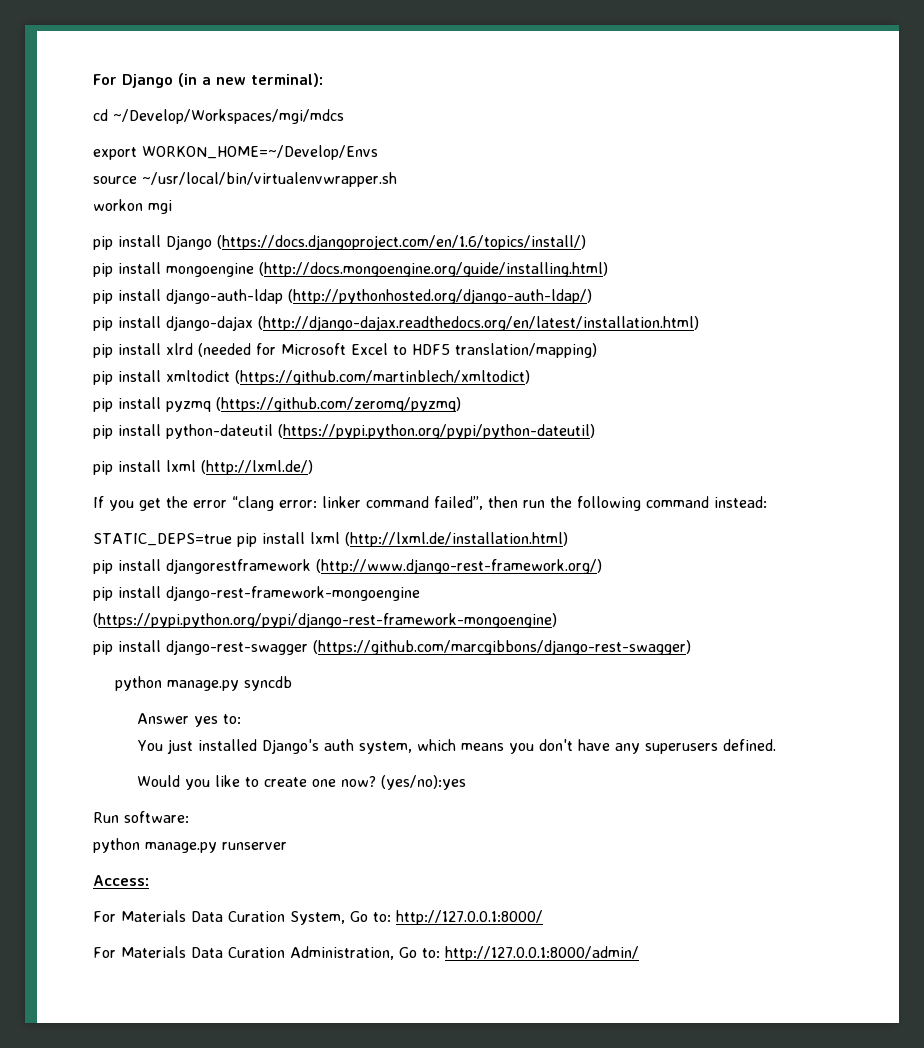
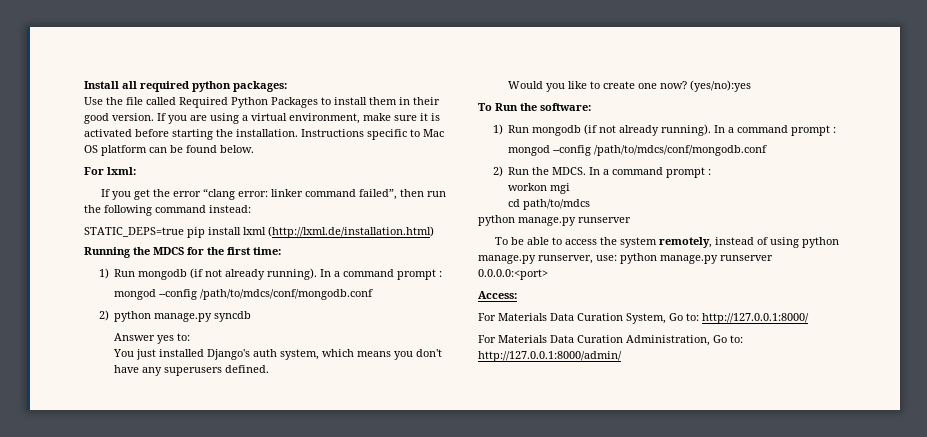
- For Django (in a new terminal):
- cd ~/Develop/Workspaces/mgi/mdcs
- export WORKON_HOME=~/Develop/Envs
- source ~/usr/local/bin/virtualenvwrapper.sh
- workon mgi
- pip install Django (https://docs.djangoproject.com/en/1.6/topics/install/)
- pip install mongoengine (http://docs.mongoengine.org/guide/installing.html)
- pip install django-auth-ldap (http://pythonhosted.org/django-auth-ldap/)
- pip install django-dajax (http://django-dajax.readthedocs.org/en/latest/installation.html)
- pip install xlrd (needed for Microsoft Excel to HDF5 translation/mapping)
- pip install xmltodict (https://github.com/martinblech/xmltodict)
- pip install pyzmq (https://github.com/zeromq/pyzmq)
- pip install python-dateutil (https://pypi.python.org/pypi/python-dateutil)
- pip install lxml (http://lxml.de/)
+ Install all required python packages:
+ Use the file called Required Python Packages to install them in their good version. If you are using a virtual environment, make sure it is activated before starting the installation. Instructions specific to Mac OS platform can be found below.
+ For lxml:
- pip install djangorestframework (http://www.django-rest-framework.org/)
- pip install django-rest-framework-mongoengine (https://pypi.python.org/pypi/django-rest-framework-mongoengine)
- pip install django-rest-swagger (https://github.com/marcgibbons/django-rest-swagger)
- python manage.py syncdb
+ Running the MDCS for the first time:
+ 1) Run mongodb (if not already running). In a command prompt :
+ mongod --config /path/to/mdcs/conf/mongodb.conf
+ 2) python manage.py syncdb
- Run software:
+ To Run the software:
+ 1) Run mongodb (if not already running). In a command prompt :
+ mongod --config /path/to/mdcs/conf/mongodb.conf
+ 2) Run the MDCS. In a command prompt :
+ workon mgi
+ cd path/to/mdcs
  python manage.py runserver
+ To be able to access the system remotely, instead of using python manage.py runserver, use: python manage.py runserver 0.0.0.0:<port>

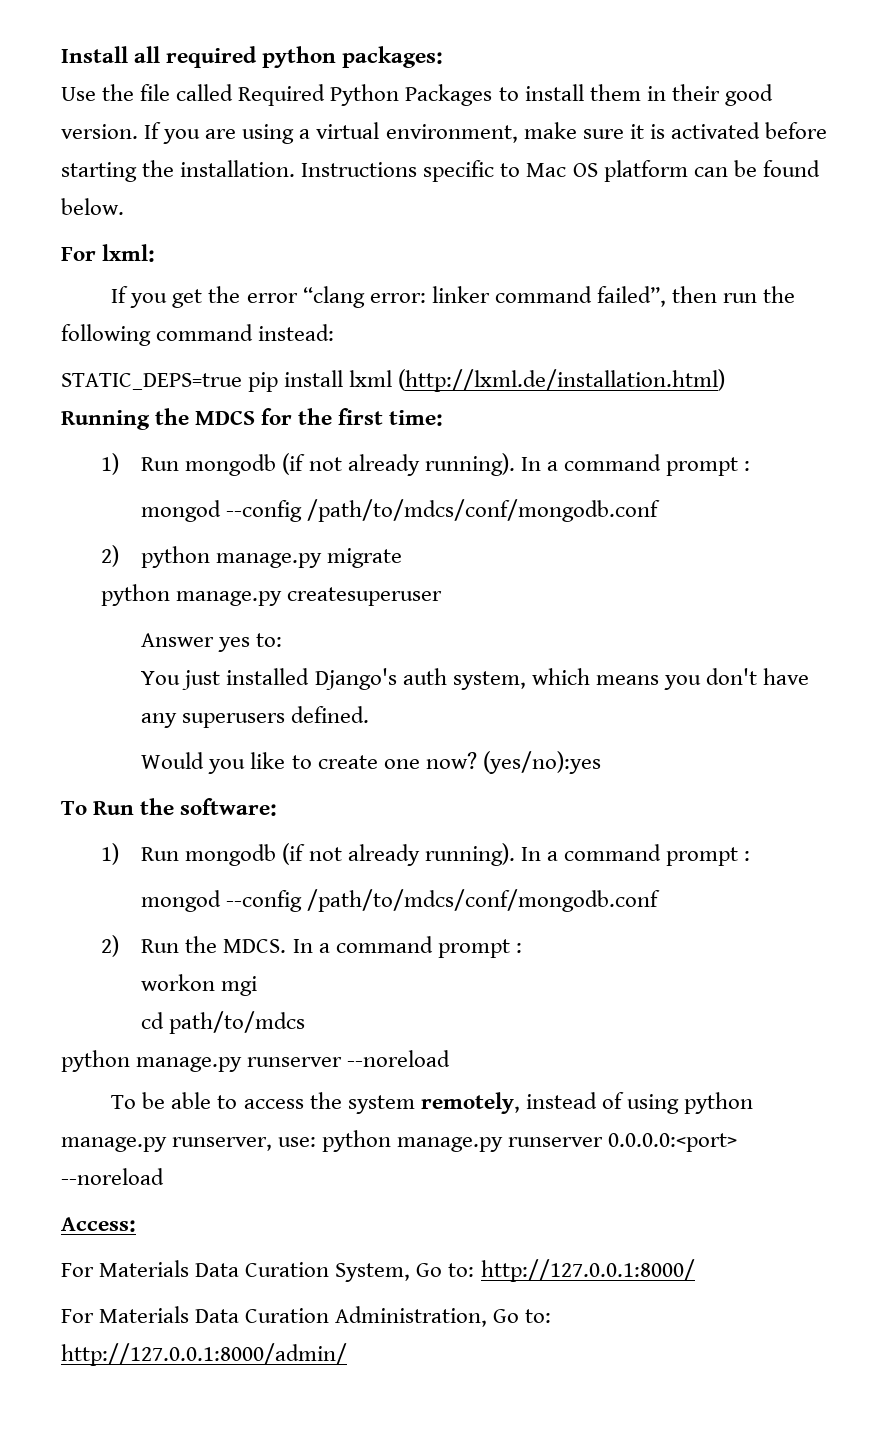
- 2) python manage.py syncdb
+ 2) python manage.py migrate
+ python manage.py createsuperuser
  cd path/to/mdcs
- python manage.py runserver
+ python manage.py runserver --noreload
- To be able to access the system remotely, instead of using python manage.py runserver, use: python manage.py runserver 0.0.0.0:<port>
+ To be able to access the system remotely, instead of using python manage.py runserver, use: python manage.py runserver 0.0.0.0:<port> --noreload

